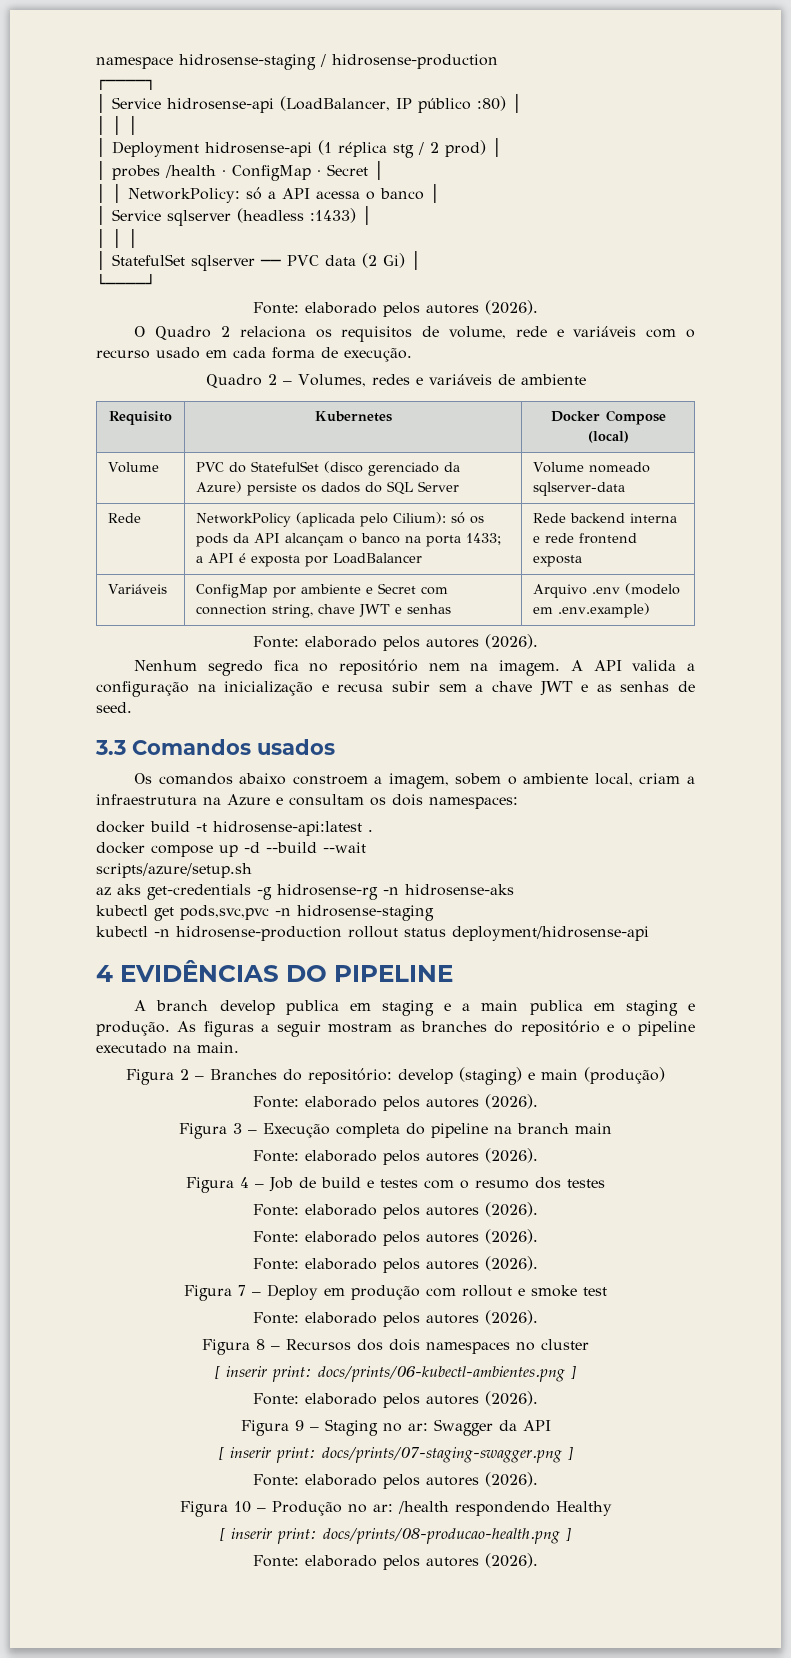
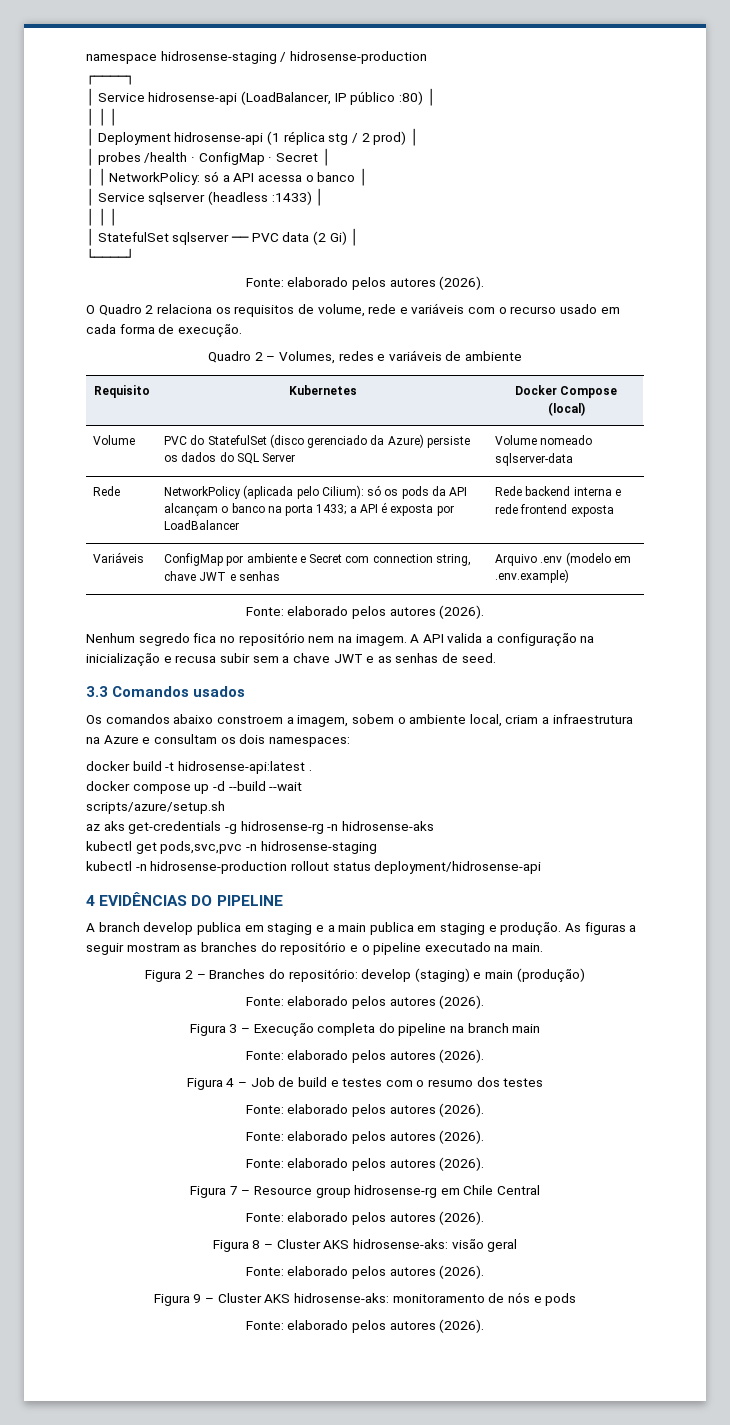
- Figura 7 – Deploy em produção com rollout e smoke test
+ Figura 7 – Resource group hidrosense-rg em Chile Central
- Figura 8 – Recursos dos dois namespaces no cluster
- [ inserir print: docs/prints/06-kubectl-ambientes.png ]
+ Figura 8 – Cluster AKS hidrosense-aks: visão geral
- Figura 9 – Staging no ar: Swagger da API
- [ inserir print: docs/prints/07-staging-swagger.png ]
- Fonte: elaborado pelos autores (2026).
- Figura 10 – Produção no ar: /health respondendo Healthy
- [ inserir print: docs/prints/08-producao-health.png ]
+ Figura 9 – Cluster AKS hidrosense-aks: monitoramento de nós e pods

